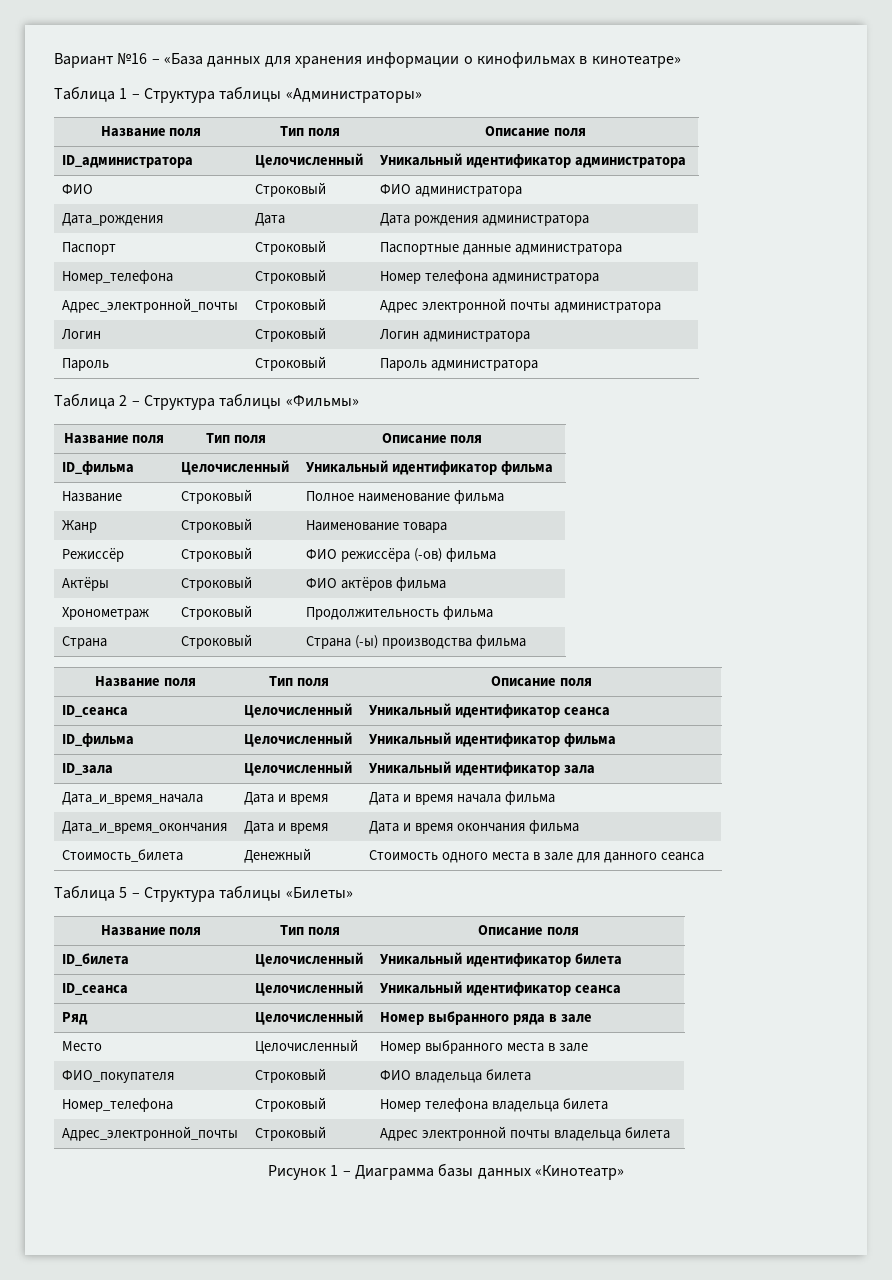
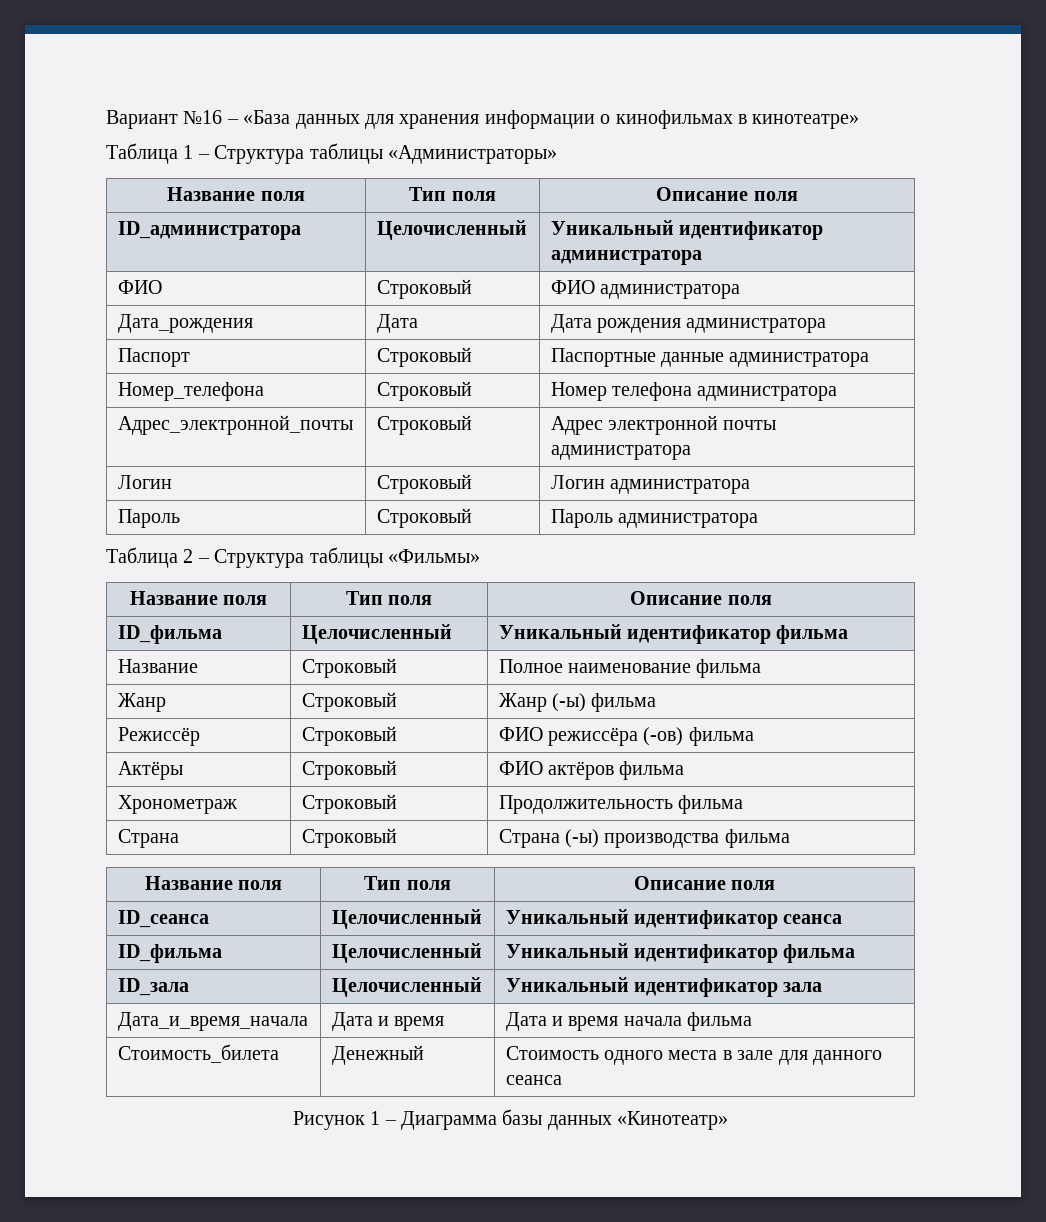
- Жанр | Строковый | Наименование товара
+ Жанр | Строковый | Жанр (-ы) фильма
- Дата_и_время_окончания | Дата и время | Дата и время окончания фильма
- Таблица 5 – Структура таблицы «Билеты»
- Название поля | Тип поля | Описание поля
- ID_билета | Целочисленный | Уникальный идентификатор билета
- ID_сеанса | Целочисленный | Уникальный идентификатор сеанса
- Ряд | Целочисленный | Номер выбранного ряда в зале
- Место | Целочисленный | Номер выбранного места в зале
- ФИО_покупателя | Строковый | ФИО владельца билета
- Номер_телефона | Строковый | Номер телефона владельца билета
- Адрес_электронной_почты | Строковый | Адрес электронной почты владельца билета

